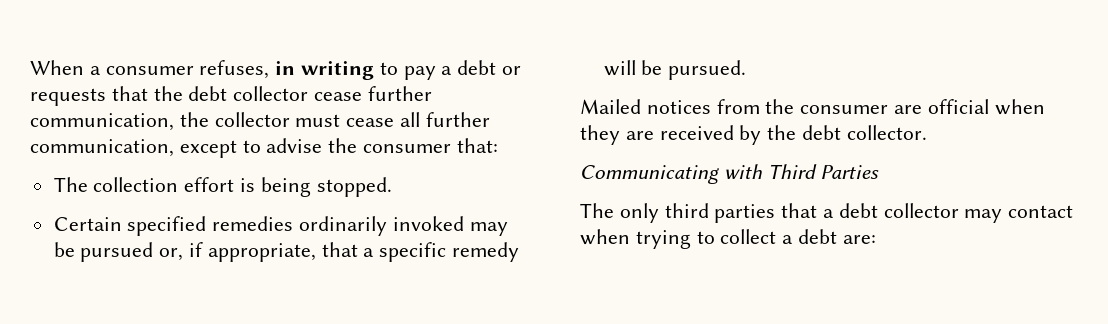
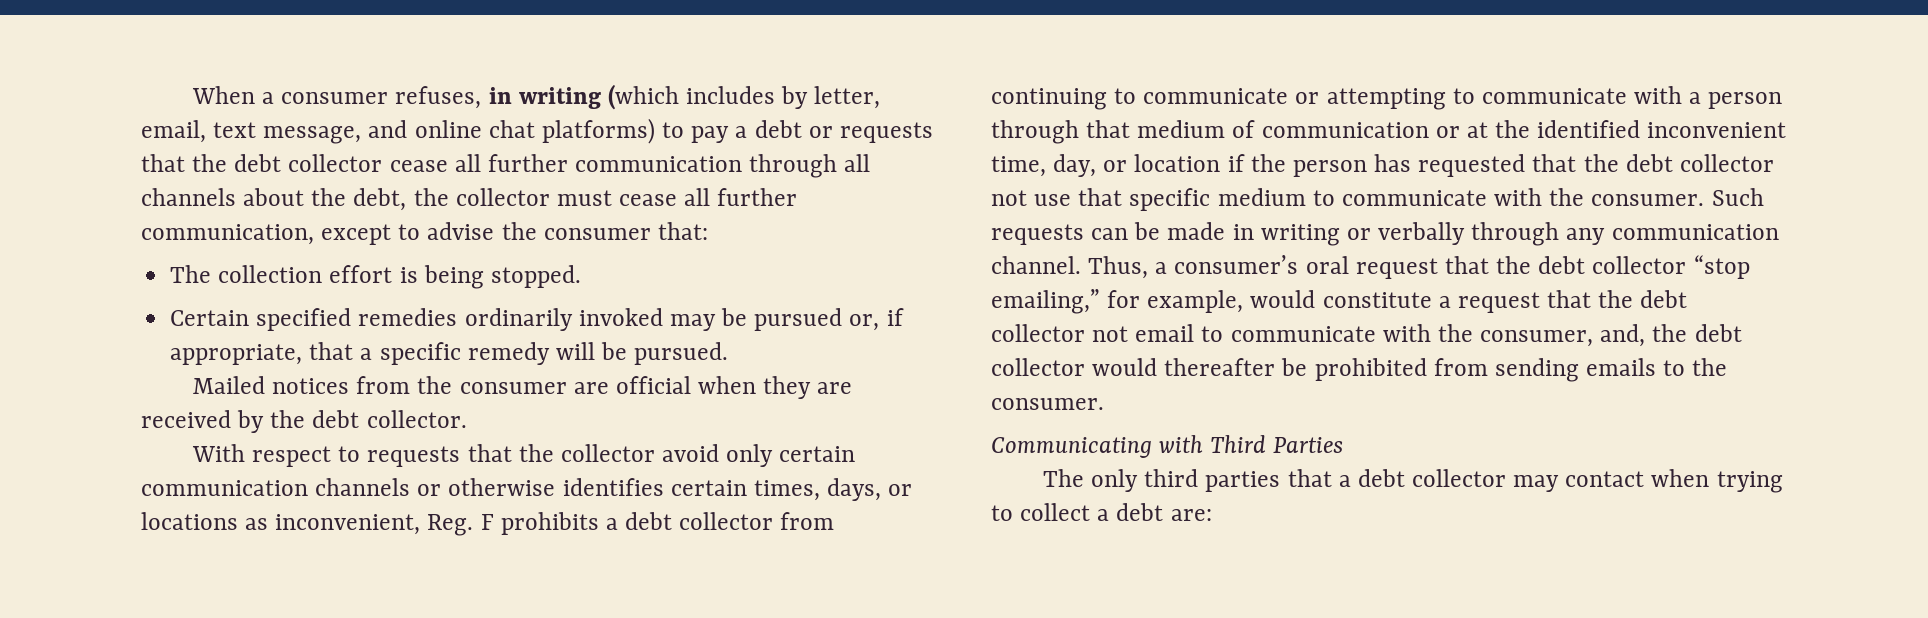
- When a consumer refuses, in writing to pay a debt or requests that the debt collector cease further communication, the collector must cease all further communication, except to advise the consumer that:
+ When a consumer refuses, in writing (which includes by letter, email, text message, and online chat platforms) to pay a debt or requests that the debt collector cease all further communication through all channels about the debt, the collector must cease all further communication, except to advise the consumer that:
+ With respect to requests that the collector avoid only certain communication channels or otherwise identifies certain times, days, or locations as inconvenient, Reg. F prohibits a debt collector from continuing to communicate or attempting to communicate with a person through that medium of communication or at the identified inconvenient time, day, or location if the person has requested that the debt collector not use that specific medium to communicate with the consumer. Such requests can be made in writing or verbally through any communication channel. Thus, a consumer’s oral request that the debt collector “stop emailing,” for example, would constitute a request that the debt collector not email to communicate with the consumer, and, the debt collector would thereafter be prohibited from sending emails to the consumer.

